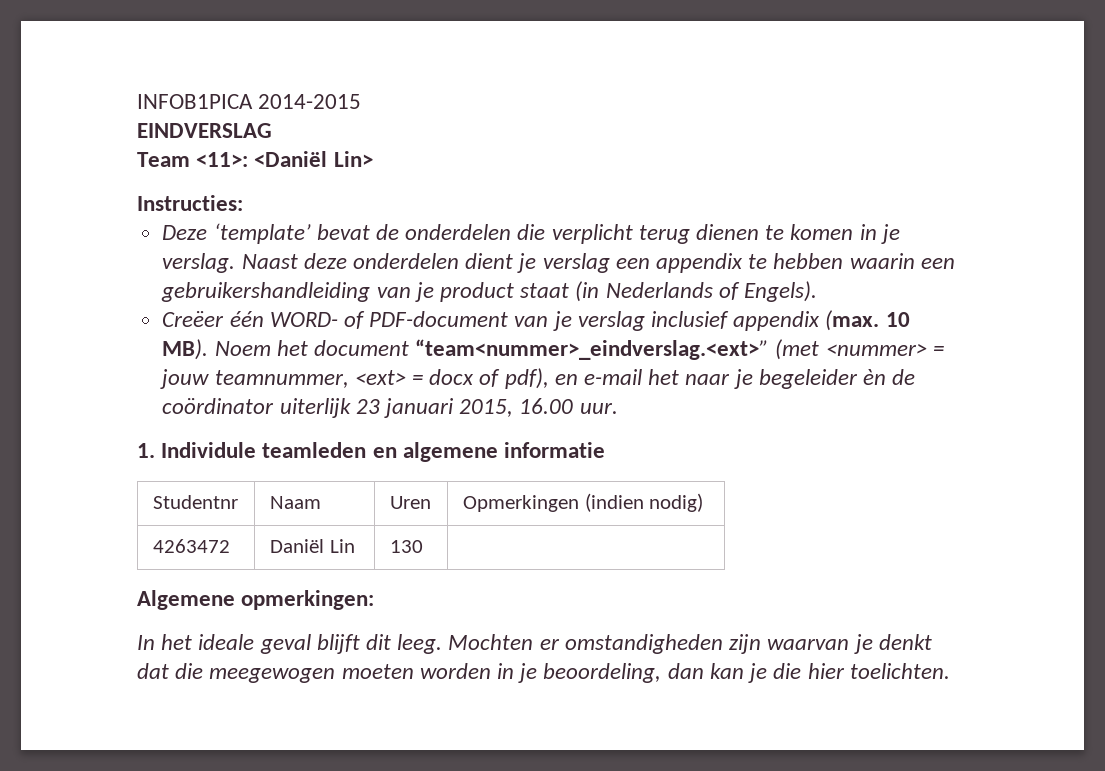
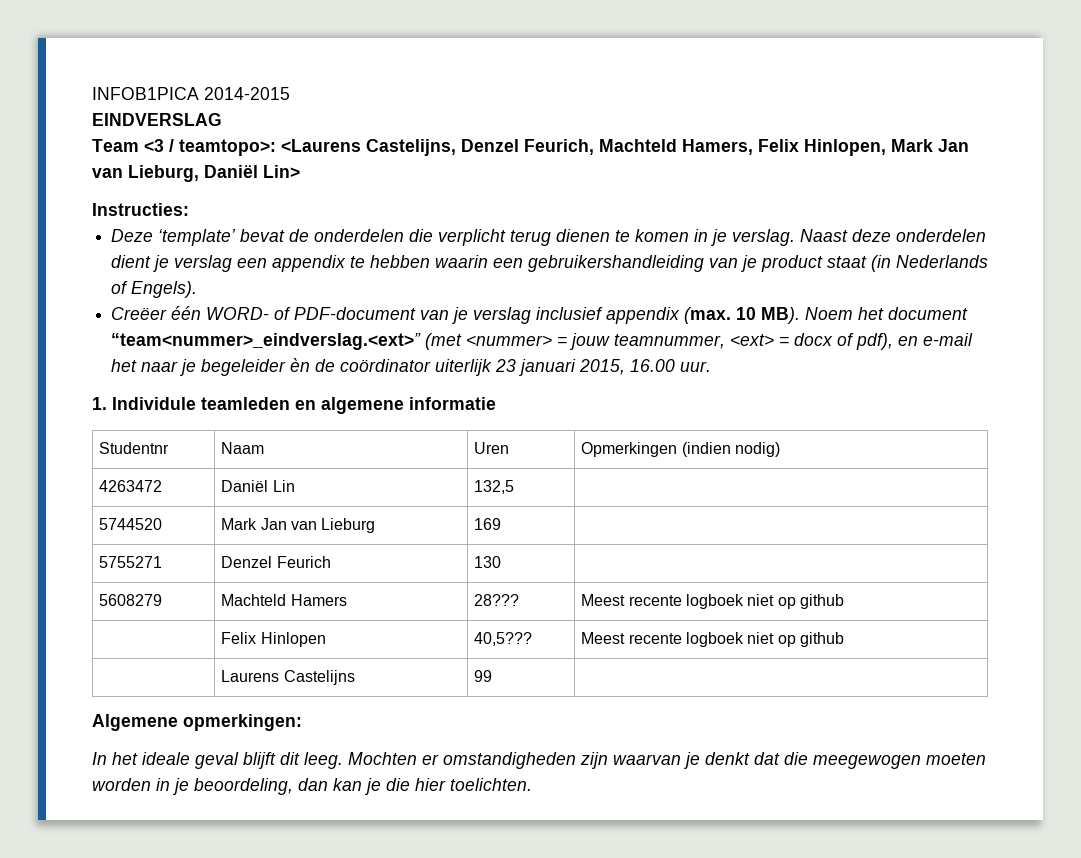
- Team <11>: <Daniël Lin>
+ Team <3 / teamtopo>: <Laurens Castelijns, Denzel Feurich, Machteld Hamers, Felix Hinlopen, Mark Jan van Lieburg, Daniël Lin>
- 4263472 | Daniël Lin | 130 |
+ 4263472 | Daniël Lin | 132,5 |
+ 5744520 | Mark Jan van Lieburg | 169 |
+ 5755271 | Denzel Feurich | 130 |
+ 5608279 | Machteld Hamers | 28??? | Meest recente logboek niet op github
+ | Felix Hinlopen | 40,5??? | Meest recente logboek niet op github
+ | Laurens Castelijns | 99 |

